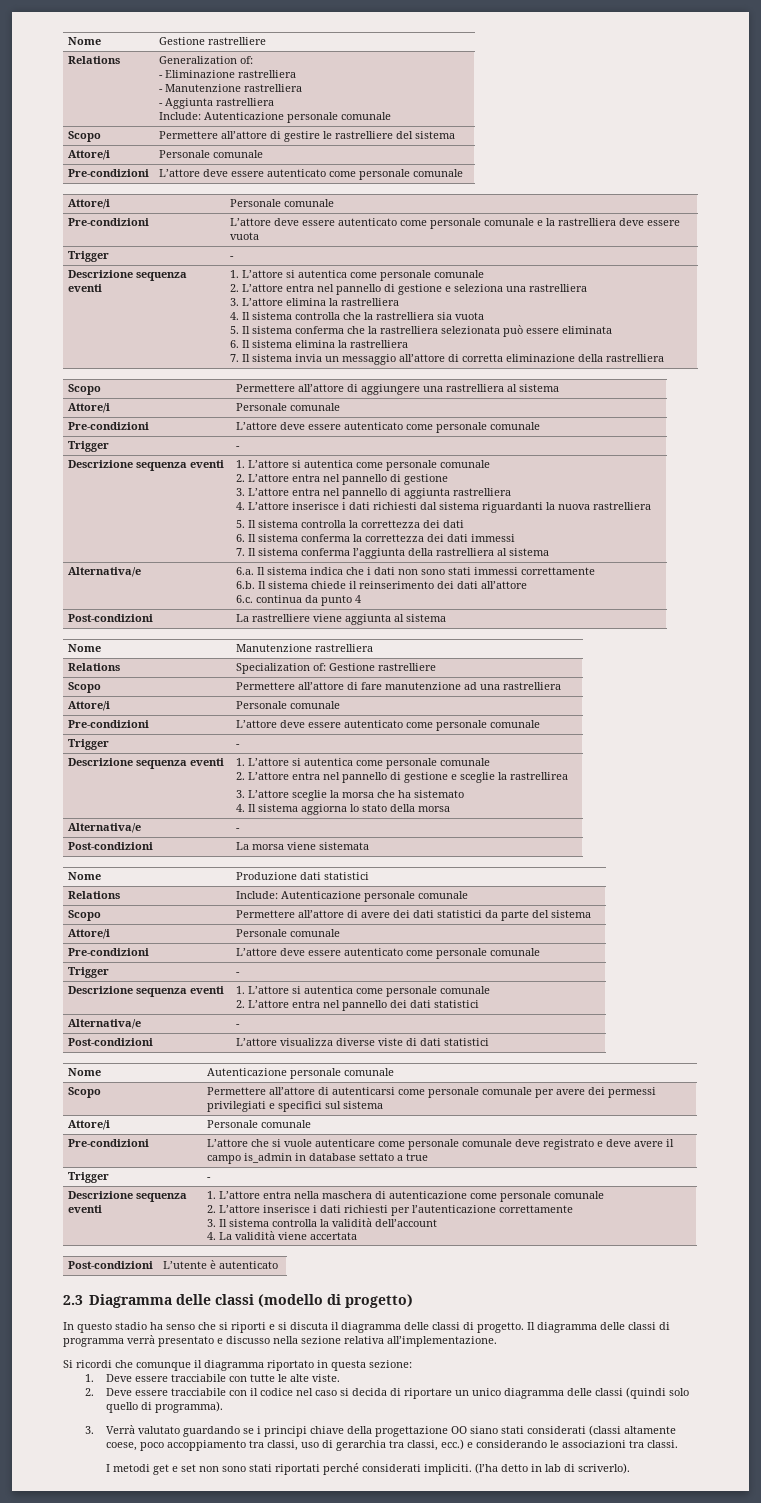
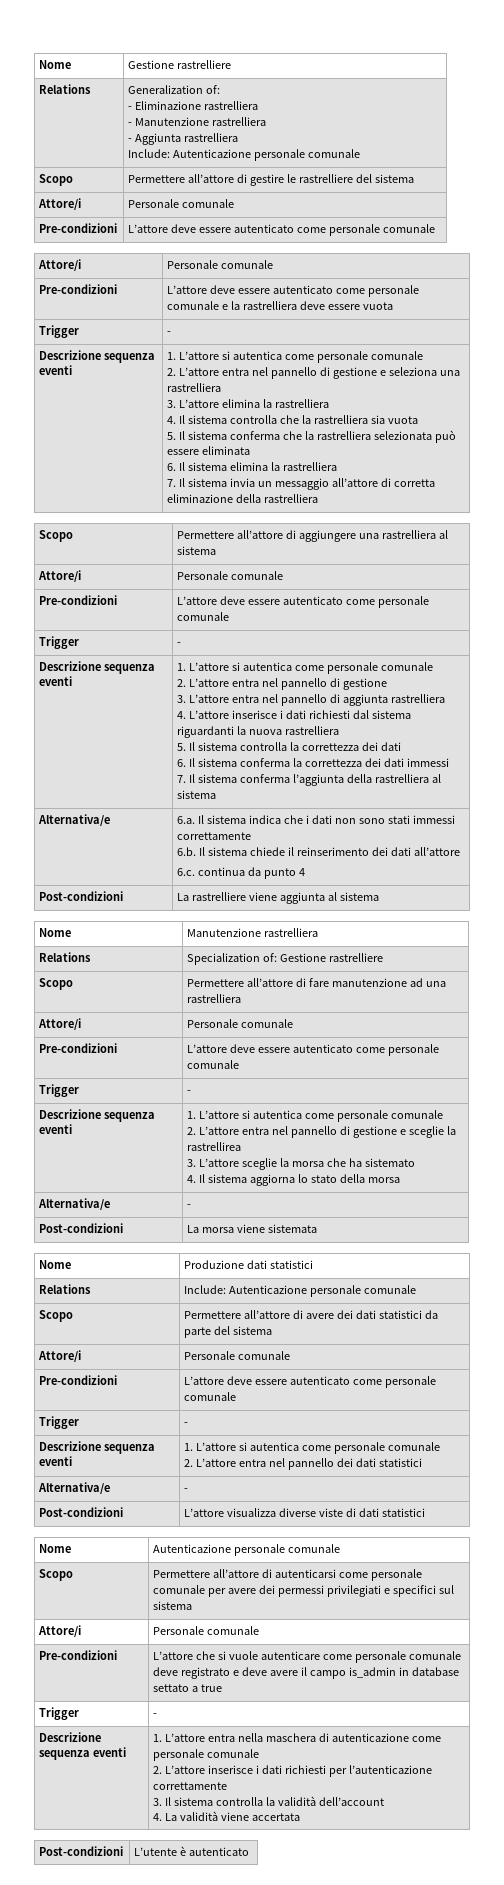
- 2.3 Diagramma delle classi (modello di progetto)
- In questo stadio ha senso che si riporti e si discuta il diagramma delle classi di progetto. Il diagramma delle classi di programma verrà presentato e discusso nella sezione relativa all’implementazione.
- Si ricordi che comunque il diagramma riportato in questa sezione:
- 1. Deve essere tracciabile con tutte le alte viste.
- 2. Deve essere tracciabile con il codice nel caso si decida di riportare un unico diagramma delle classi (quindi solo quello di programma).
- 3. Verrà valutato guardando se i principi chiave della progettazione OO siano stati considerati (classi altamente coese, poco accoppiamento tra classi, uso di gerarchia tra classi, ecc.) e considerando le associazioni tra classi.
- I metodi get e set non sono stati riportati perché considerati impliciti. (l’ha detto in lab di scriverlo).

